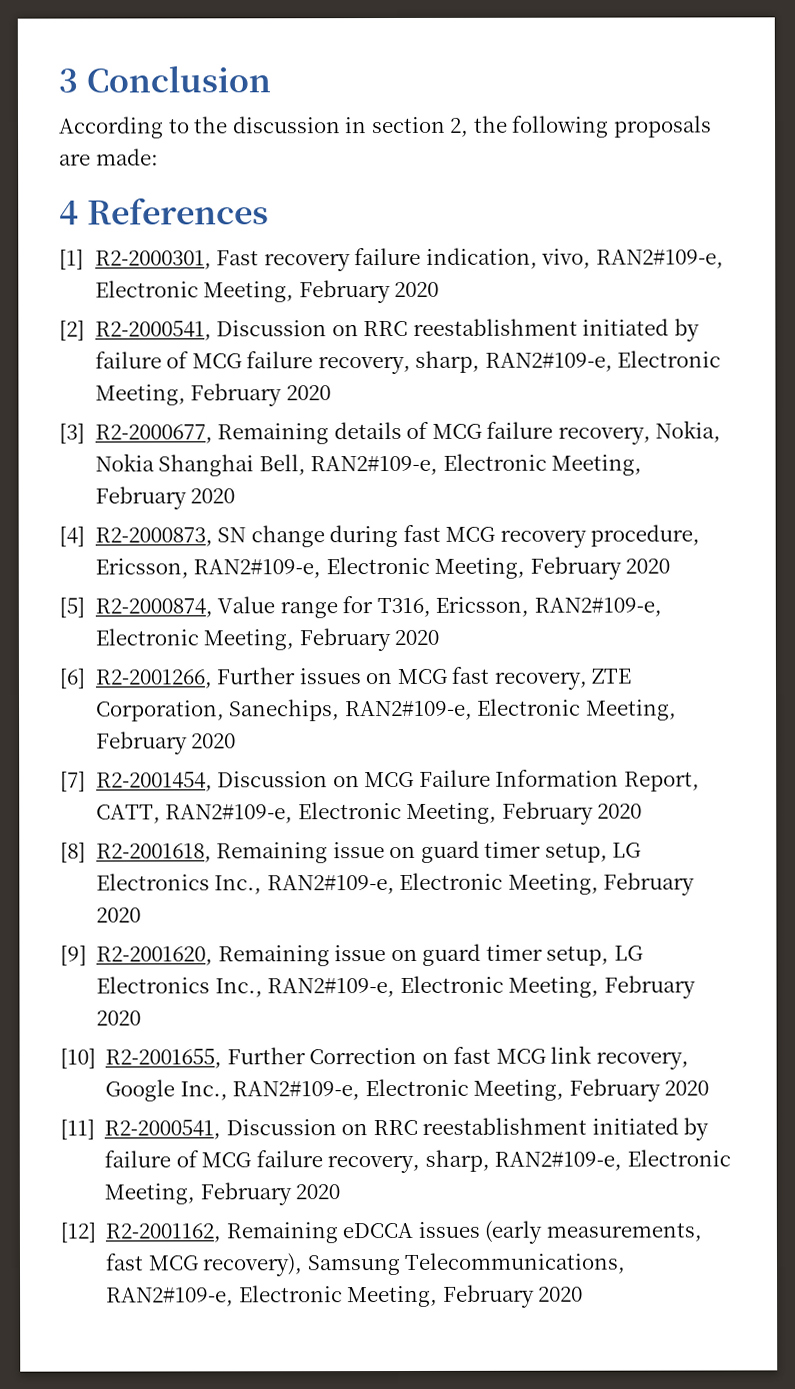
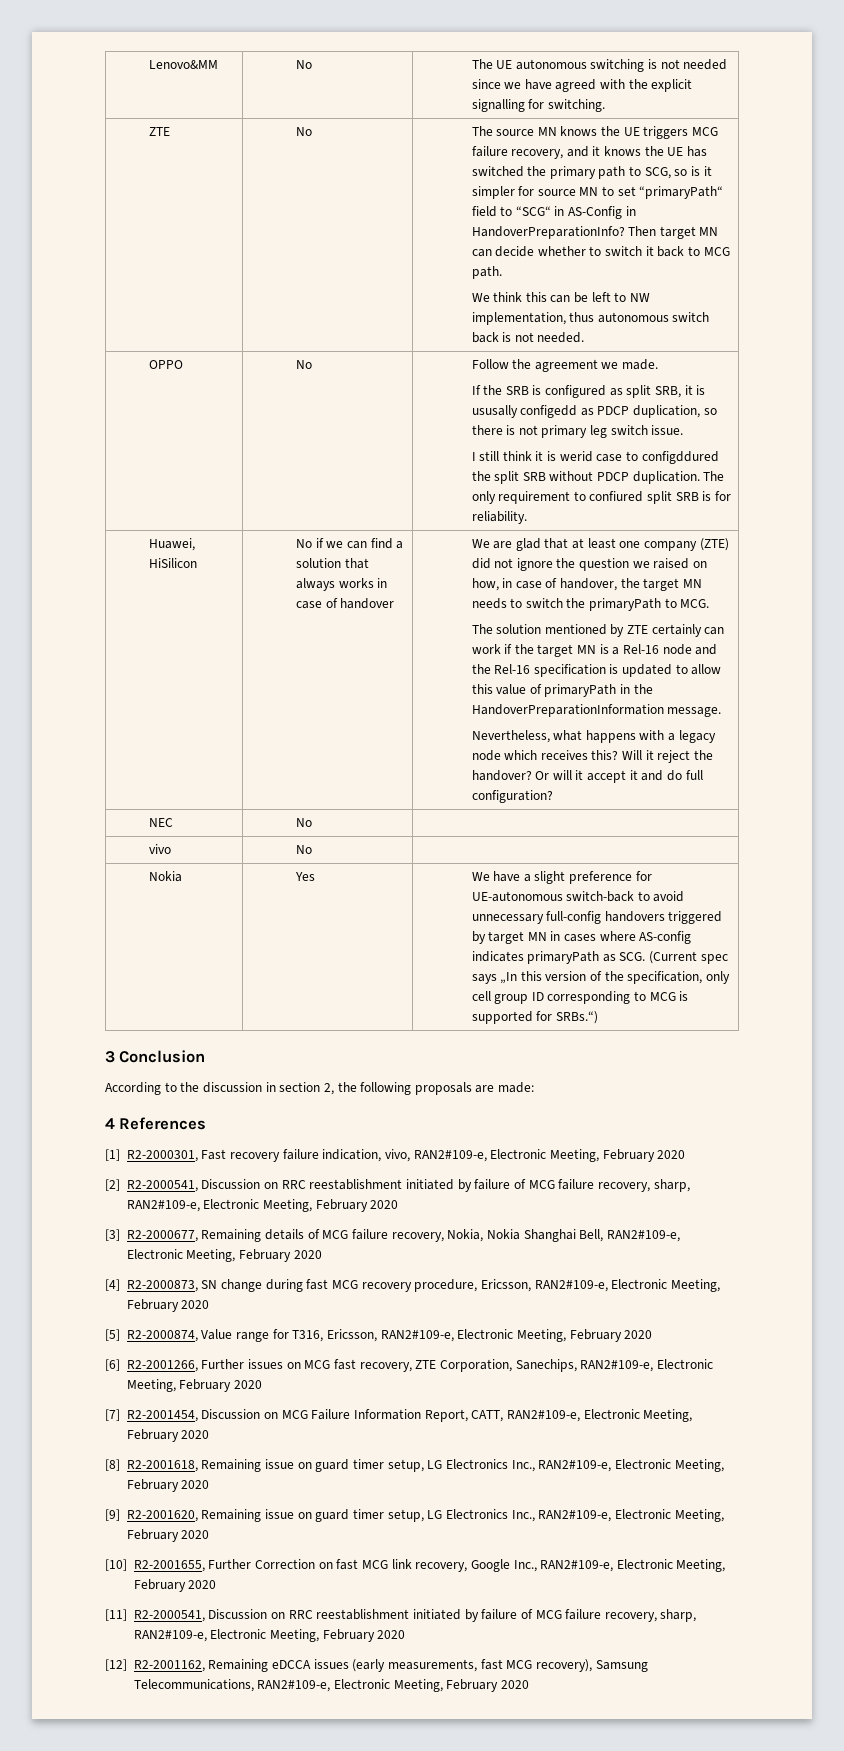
+ Lenovo&MM | No | The UE autonomous switching is not needed since we have agreed with the explicit signalling for switching.
+ ZTE | No | The source MN knows the UE triggers MCG failure recovery, and it knows the UE has switched the primary path to SCG, so is it simpler for source MN to set “primaryPath“ field to “SCG“ in AS-Config in HandoverPreparationInfo? Then target MN can decide whether to switch it back to MCG path.
+ We think this can be left to NW implementation, thus autonomous switch back is not needed.
+ OPPO | No | Follow the agreement we made.
+ If the SRB is configured as split SRB, it is ususally configedd as PDCP duplication, so there is not primary leg switch issue.
+ I still think it is werid case to configddured the split SRB without PDCP duplication. The only requirement to confiured split SRB is for reliability.
+ Huawei, HiSilicon | No if we can find a solution that always works in case of handover | We are glad that at least one company (ZTE) did not ignore the question we raised on how, in case of handover, the target MN needs to switch the primaryPath to MCG.
+ The solution mentioned by ZTE certainly can work if the target MN is a Rel-16 node and the Rel-16 specification is updated to allow this value of primaryPath in the HandoverPreparationInformation message.
+ Nevertheless, what happens with a legacy node which receives this? Will it reject the handover? Or will it accept it and do full configuration?
+ NEC | No |
+ vivo | No |
+ Nokia | Yes | We have a slight preference for UE-autonomous switch-back to avoid unnecessary full-config handovers triggered by target MN in cases where AS-config indicates primaryPath as SCG. (Current spec says „In this version of the specification, only cell group ID corresponding to MCG is supported for SRBs.“)

